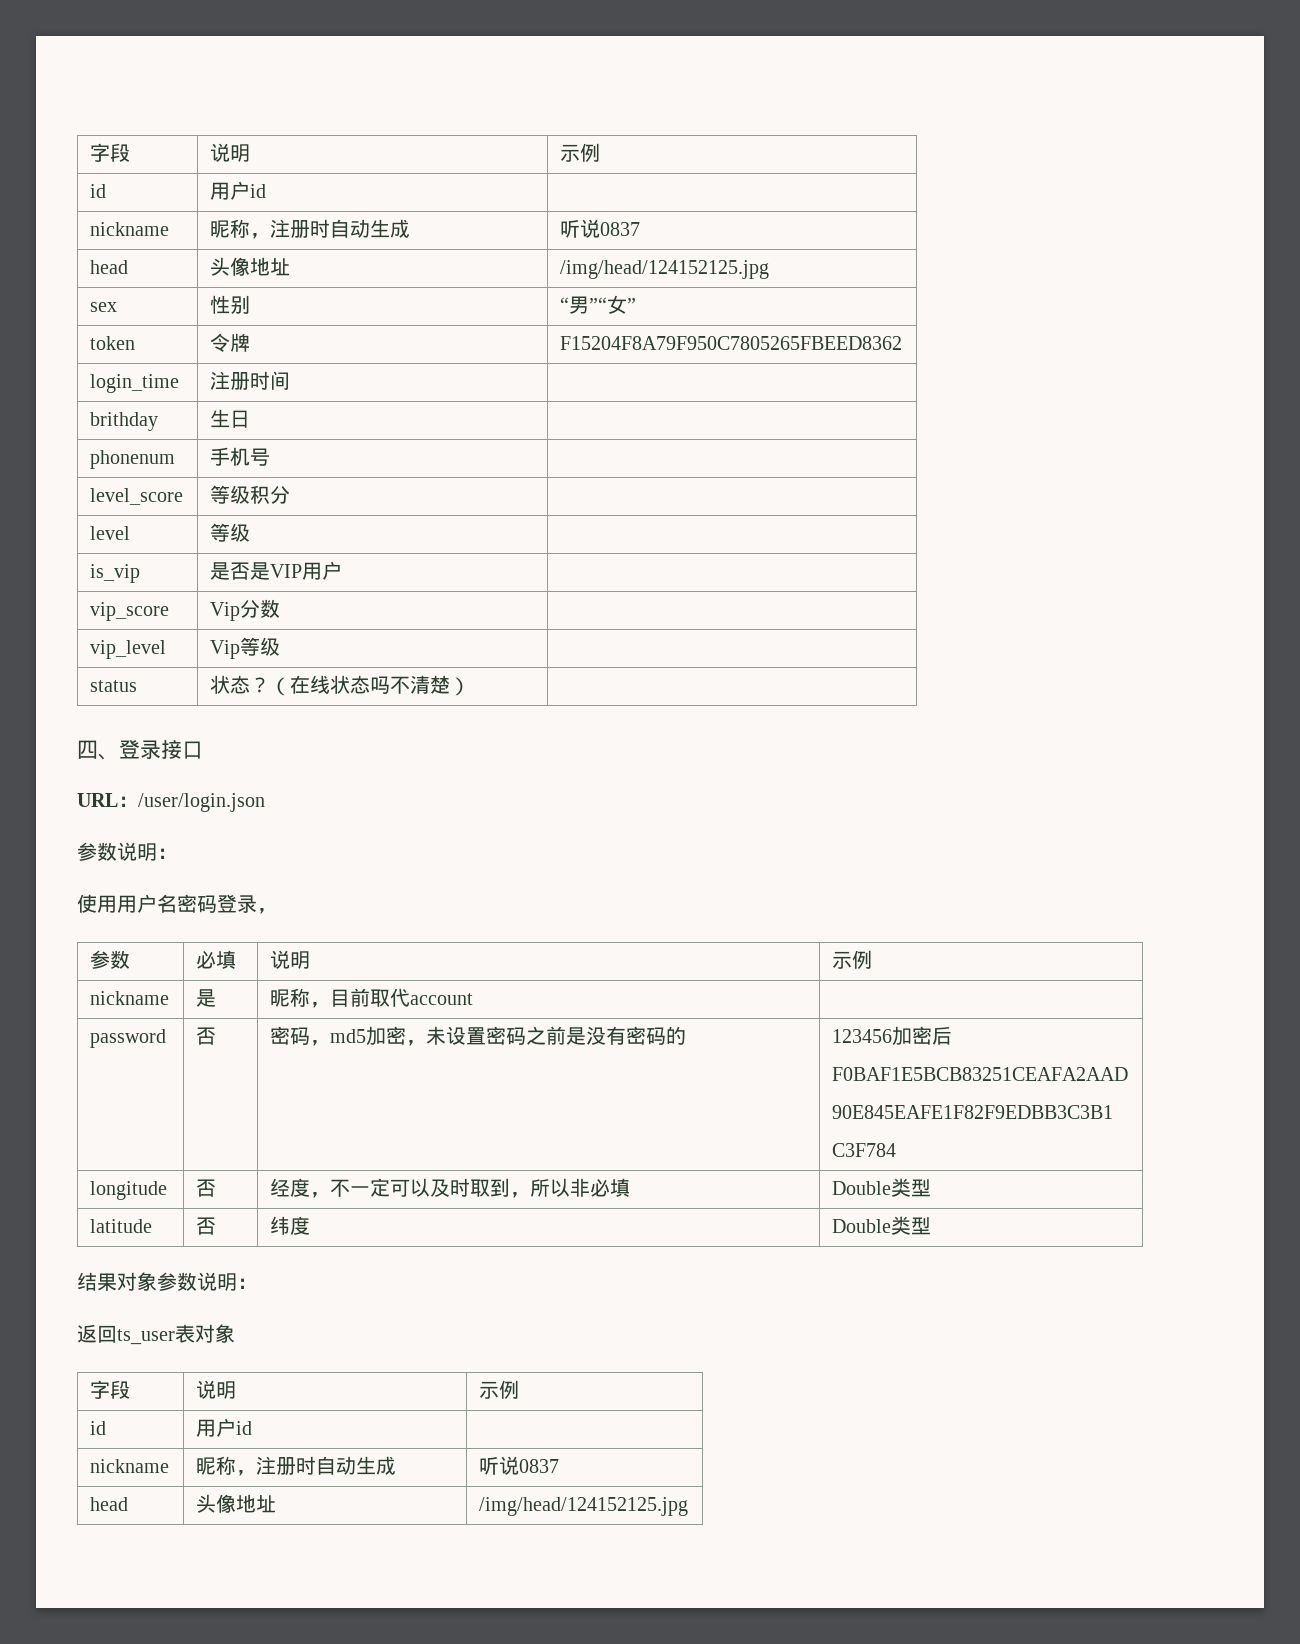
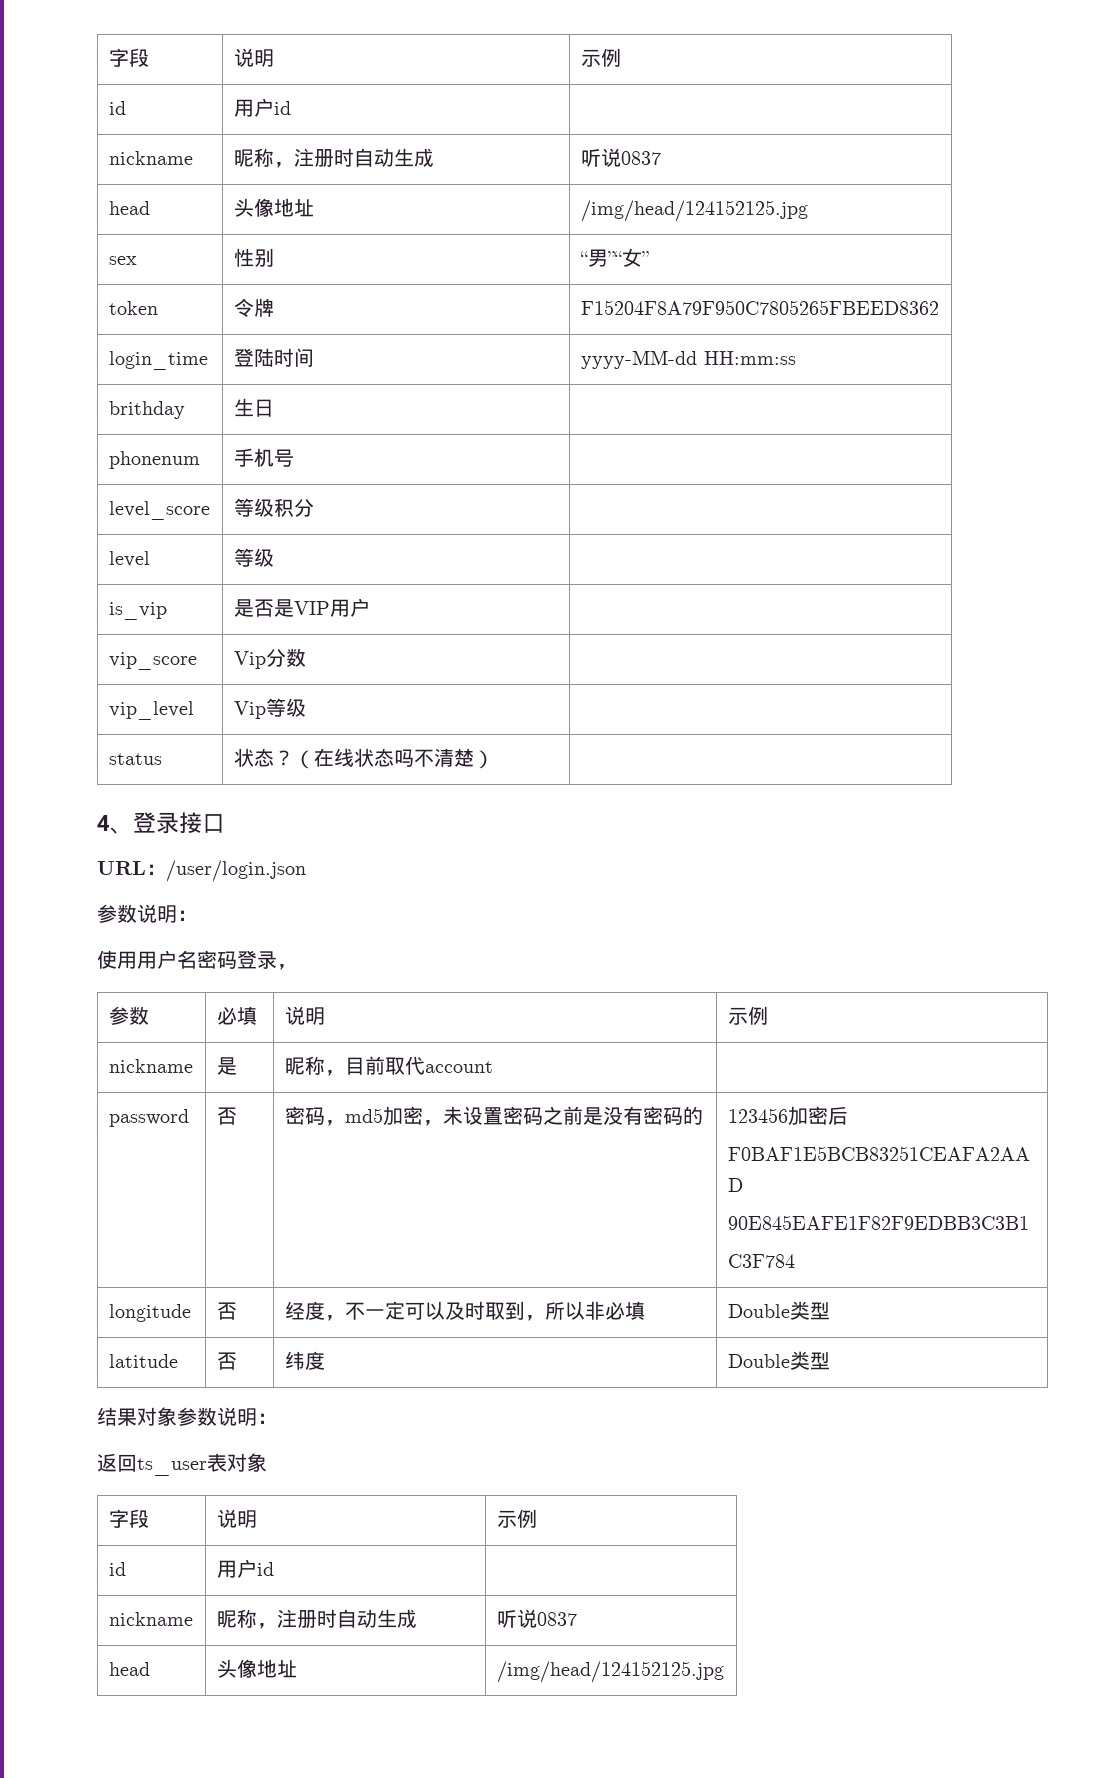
- login_time | 注册时间 |
+ login_time | 登陆时间 | yyyy-MM-dd HH:mm:ss
- 四、登录接口
+ 4、登录接口

